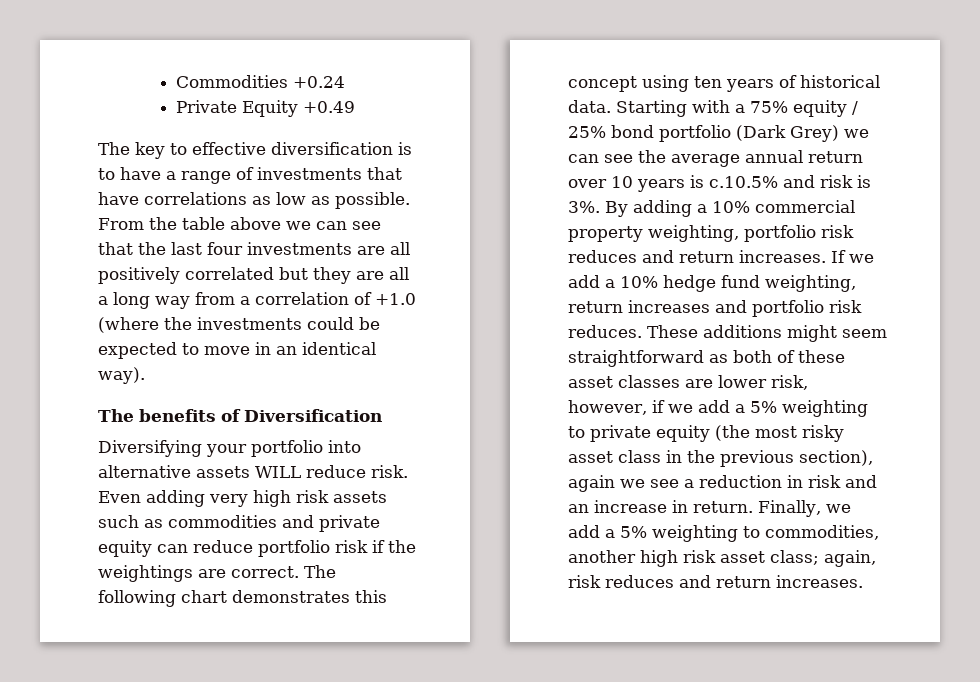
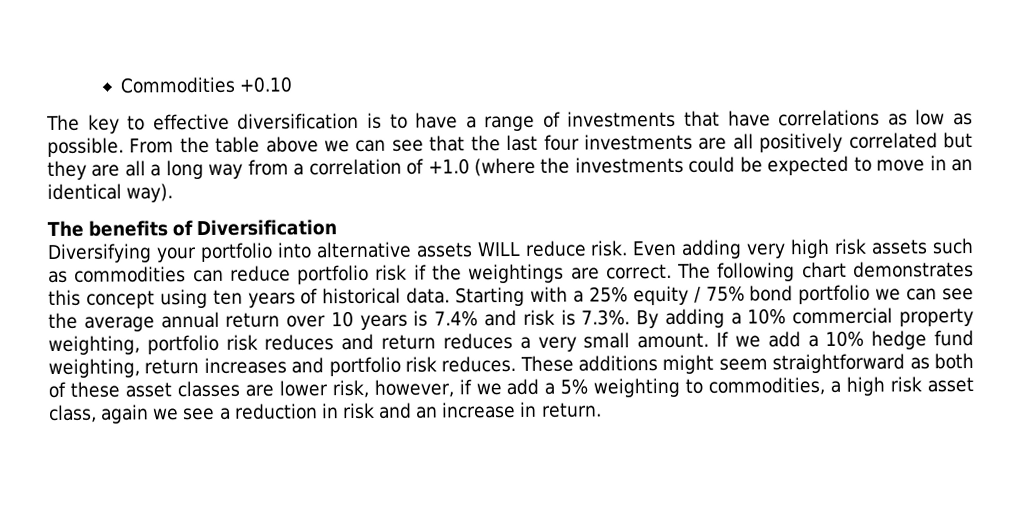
- Commodities +0.24
- Private Equity +0.49
+ Commodities +0.10
- Even adding very high risk assets such as commodities and private equity can reduce portfolio risk if the weightings are correct.
+ Even adding very high risk assets such as commodities can reduce portfolio risk if the weightings are correct.
- Starting with a 75% equity / 25% bond portfolio (Dark Grey) we can see the average annual return over 10 years is c.10.5% and risk is 3%. By adding a 10% commercial property weighting, portfolio risk reduces and return increases.
+ Starting with a 25% equity / 75% bond portfolio we can see the average annual return over 10 years is 7.4% and risk is 7.3%. By adding a 10% commercial property weighting, portfolio risk reduces and return reduces a very small amount.
- These additions might seem straightforward as both of these asset classes are lower risk, however, if we add a 5% weighting to private equity (the most risky asset class in the previous section), again we see a reduction in risk and an increase in return. Finally, we add a 5% weighting to commodities, another high risk asset class; again, risk reduces and return increases.
+ These additions might seem straightforward as both of these asset classes are lower risk, however, if we add a 5% weighting to commodities, a high risk asset class, again we see a reduction in risk and an increase in return.

